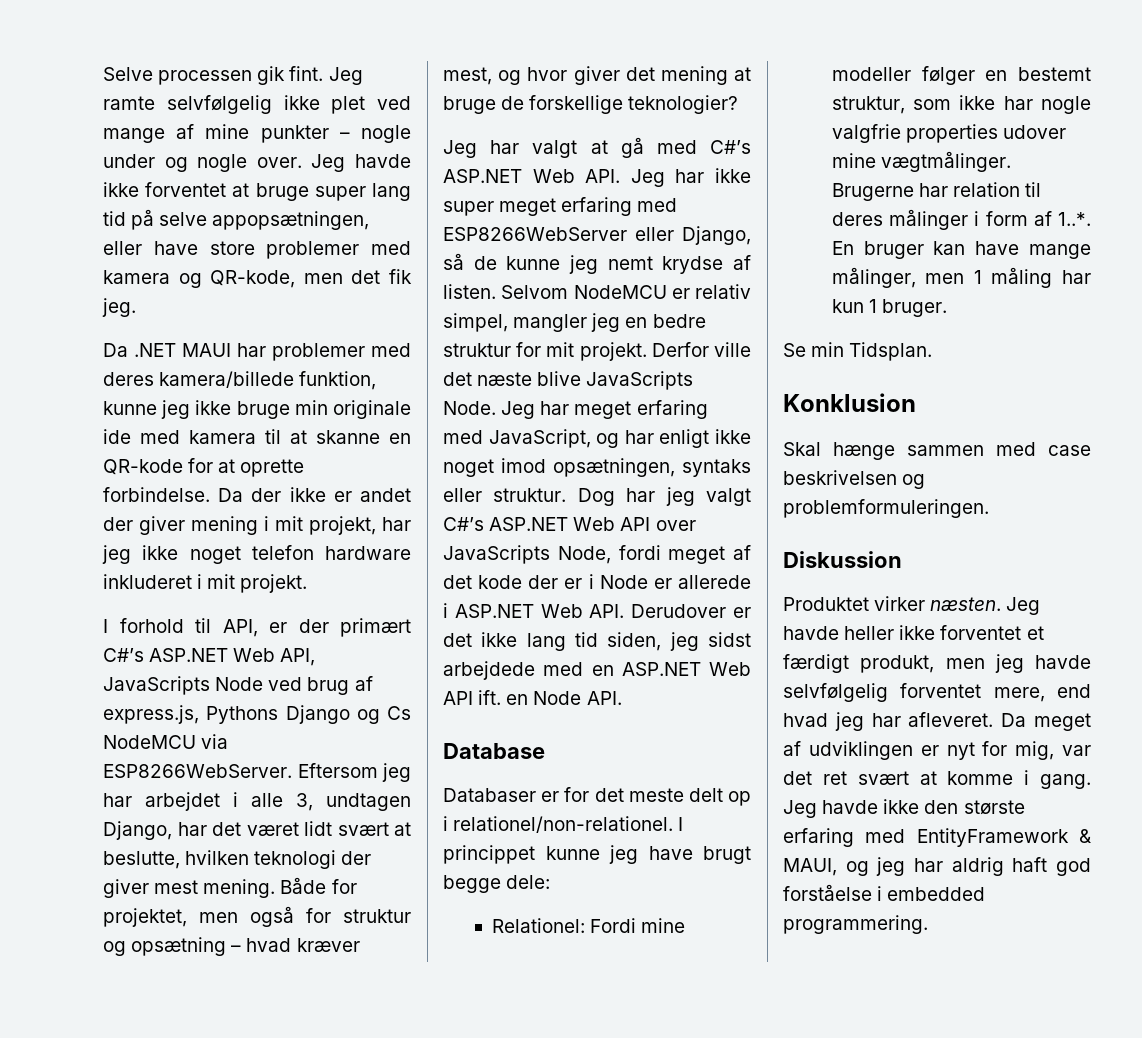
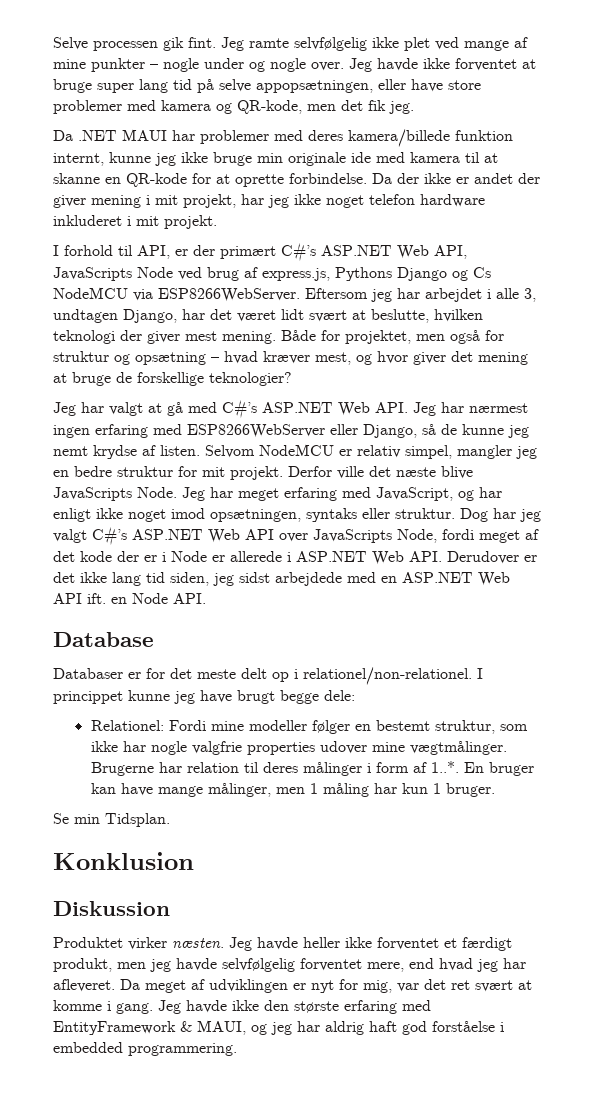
- Da .NET MAUI har problemer med deres kamera/billede funktion, kunne jeg ikke bruge min originale ide med kamera til at skanne en QR-kode for at oprette forbindelse.
+ Da .NET MAUI har problemer med deres kamera/billede funktion internt, kunne jeg ikke bruge min originale ide med kamera til at skanne en QR-kode for at oprette forbindelse.
- Jeg har valgt at gå med C#’s ASP.NET Web API. Jeg har ikke super meget erfaring med ESP8266WebServer eller Django, så de kunne jeg nemt krydse af listen.
+ Jeg har valgt at gå med C#’s ASP.NET Web API. Jeg har nærmest ingen erfaring med ESP8266WebServer eller Django, så de kunne jeg nemt krydse af listen.
- Skal hænge sammen med case beskrivelsen og problemformuleringen.

